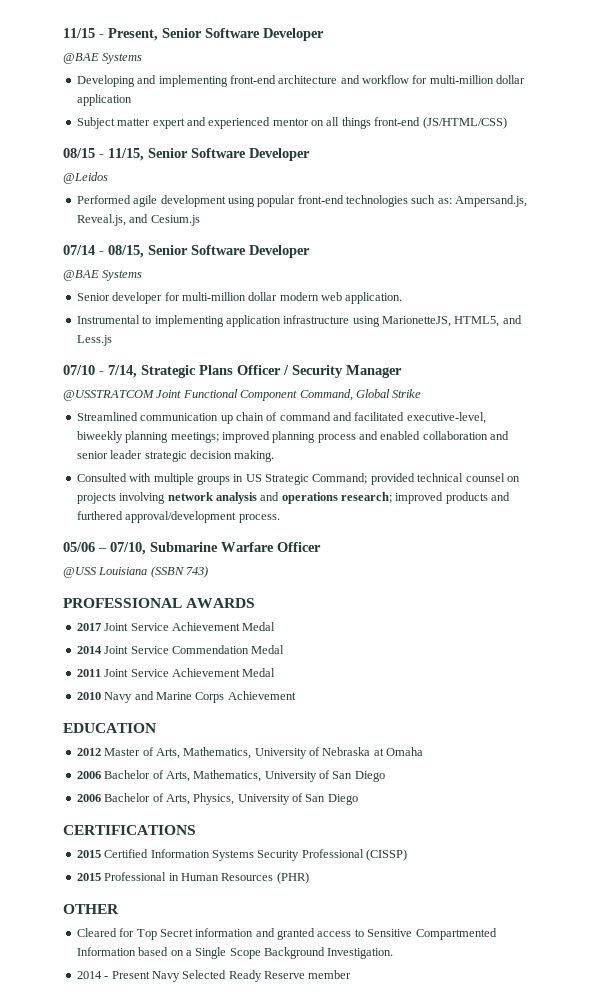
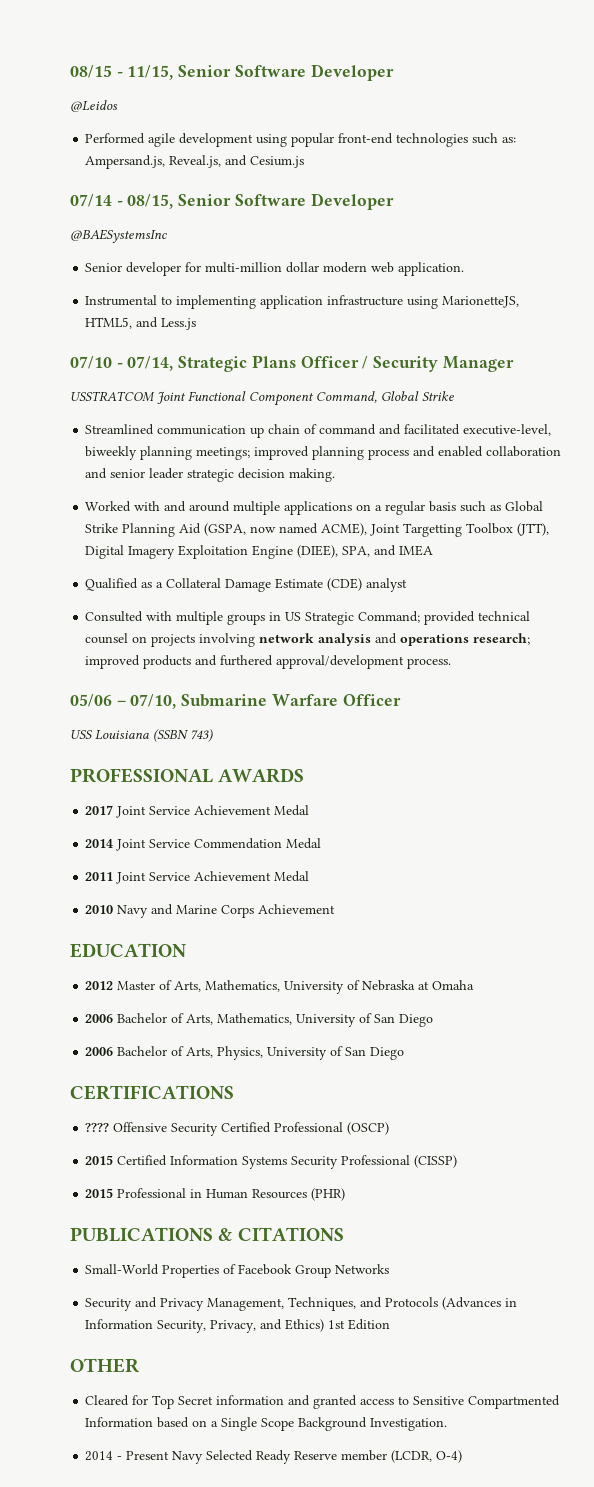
- 11/15 - Present, Senior Software Developer
- @BAE Systems
- Developing and implementing front-end architecture and workflow for multi-million dollar application
- Subject matter expert and experienced mentor on all things front-end (JS/HTML/CSS)
  07/14 - 08/15, Senior Software Developer
- @BAE Systems
+ @BAESystemsInc
- 07/10 - 7/14, Strategic Plans Officer / Security Manager
+ 07/10 - 07/14, Strategic Plans Officer / Security Manager
- @USSTRATCOM Joint Functional Component Command, Global Strike
+ USSTRATCOM Joint Functional Component Command, Global Strike
+ Worked with and around multiple applications on a regular basis such as Global Strike Planning Aid (GSPA, now named ACME), Joint Targetting Toolbox (JTT), Digital Imagery Exploitation Engine (DIEE), SPA, and IMEA
+ Qualified as a Collateral Damage Estimate (CDE) analyst
- @USS Louisiana (SSBN 743)
+ USS Louisiana (SSBN 743)
+ ???? Offensive Security Certified Professional (OSCP)
+ PUBLICATIONS & CITATIONS
+ Small-World Properties of Facebook Group Networks
+ Security and Privacy Management, Techniques, and Protocols (Advances in Information Security, Privacy, and Ethics) 1st Edition
- 2014 - Present Navy Selected Ready Reserve member
+ 2014 - Present Navy Selected Ready Reserve member (LCDR, O-4)

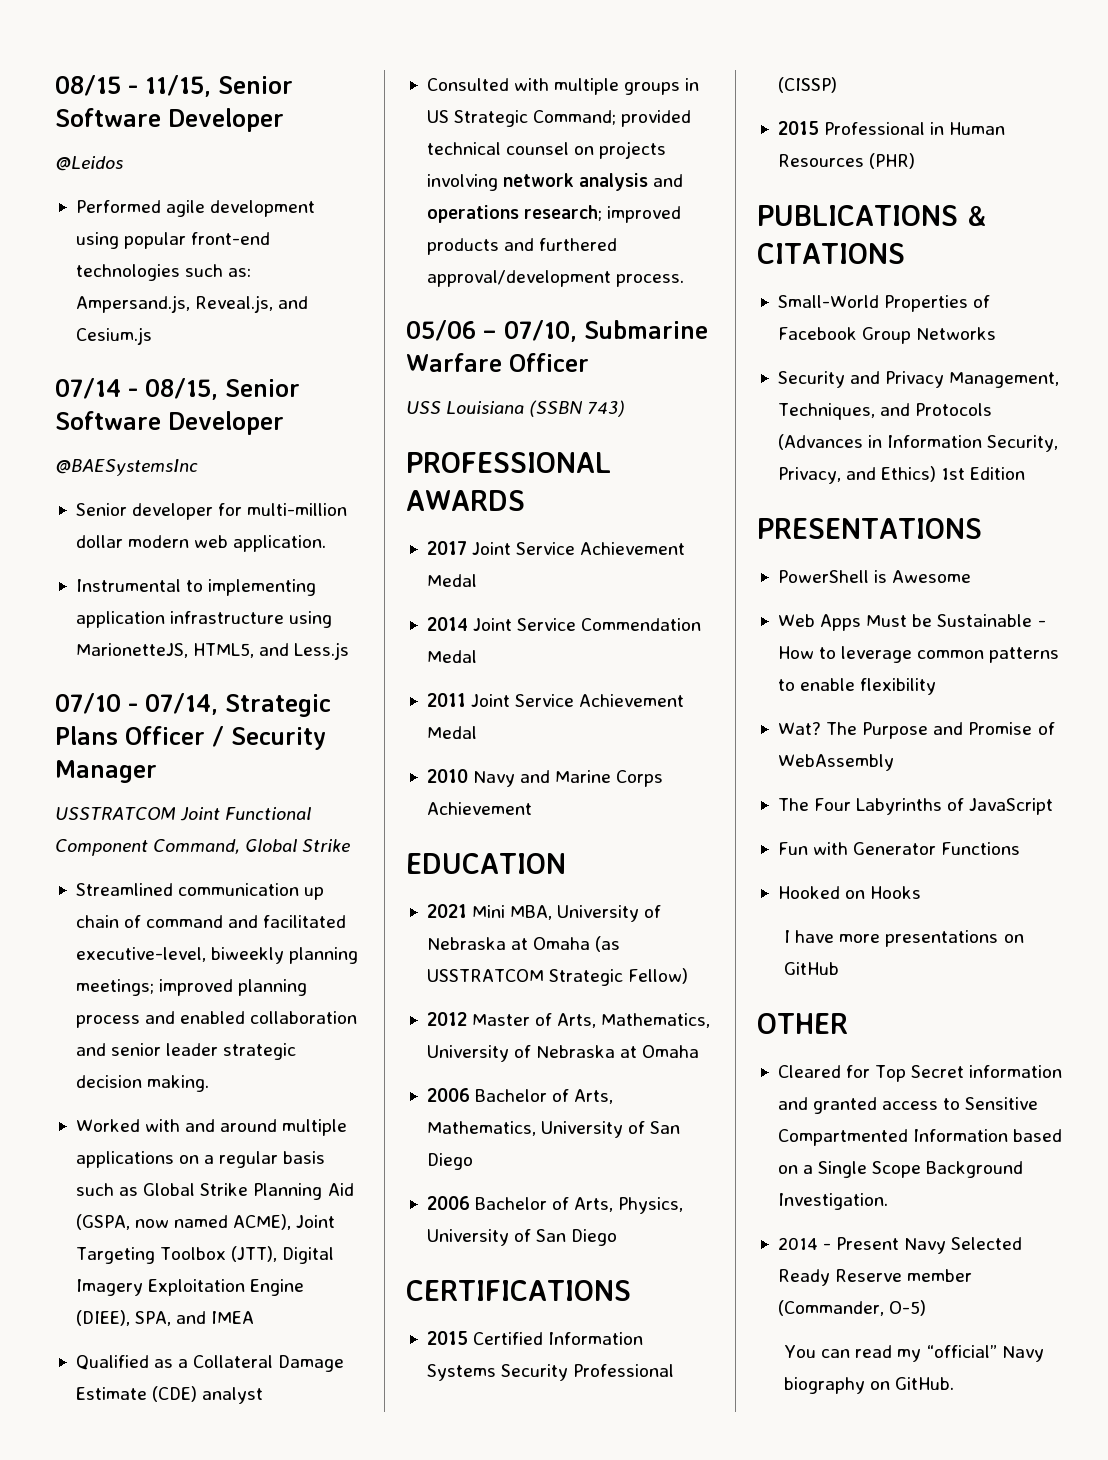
- Worked with and around multiple applications on a regular basis such as Global Strike Planning Aid (GSPA, now named ACME), Joint Targetting Toolbox (JTT), Digital Imagery Exploitation Engine (DIEE), SPA, and IMEA
+ Worked with and around multiple applications on a regular basis such as Global Strike Planning Aid (GSPA, now named ACME), Joint Targeting Toolbox (JTT), Digital Imagery Exploitation Engine (DIEE), SPA, and IMEA
+ 2021 Mini MBA, University of Nebraska at Omaha (as USSTRATCOM Strategic Fellow)
- ???? Offensive Security Certified Professional (OSCP)
+ PRESENTATIONS
+ PowerShell is Awesome
+ Web Apps Must be Sustainable - How to leverage common patterns to enable flexibility
+ Wat? The Purpose and Promise of WebAssembly
+ The Four Labyrinths of JavaScript
+ Fun with Generator Functions
+ Hooked on Hooks
+ I have more presentations on GitHub
- 2014 - Present Navy Selected Ready Reserve member (LCDR, O-4)
+ 2014 - Present Navy Selected Ready Reserve member (Commander, O-5)
+ You can read my “official” Navy biography on GitHub.

